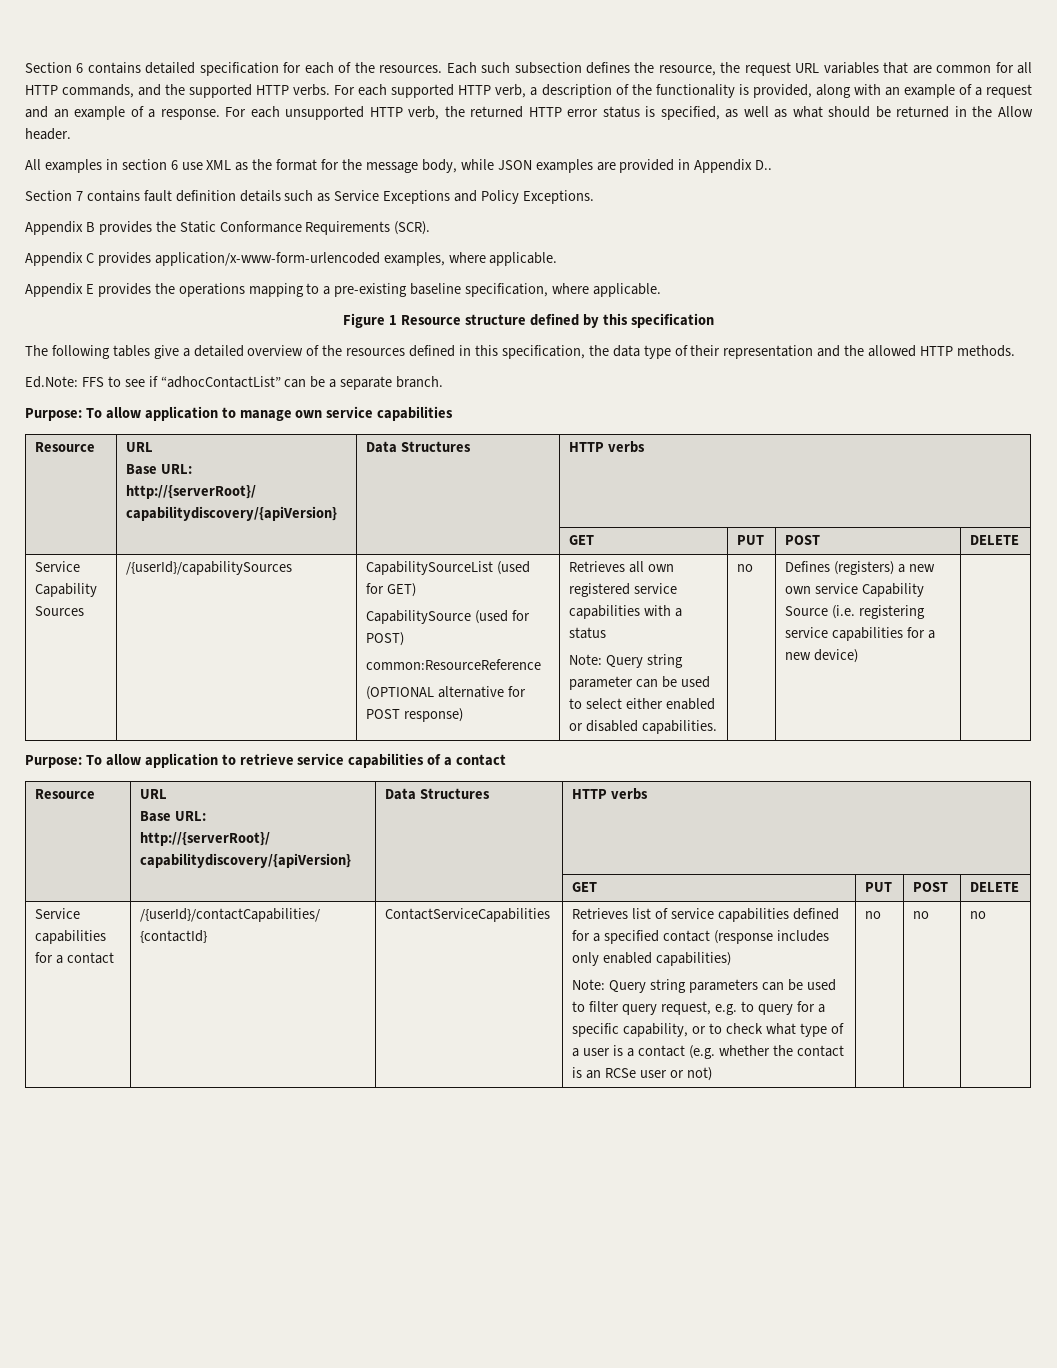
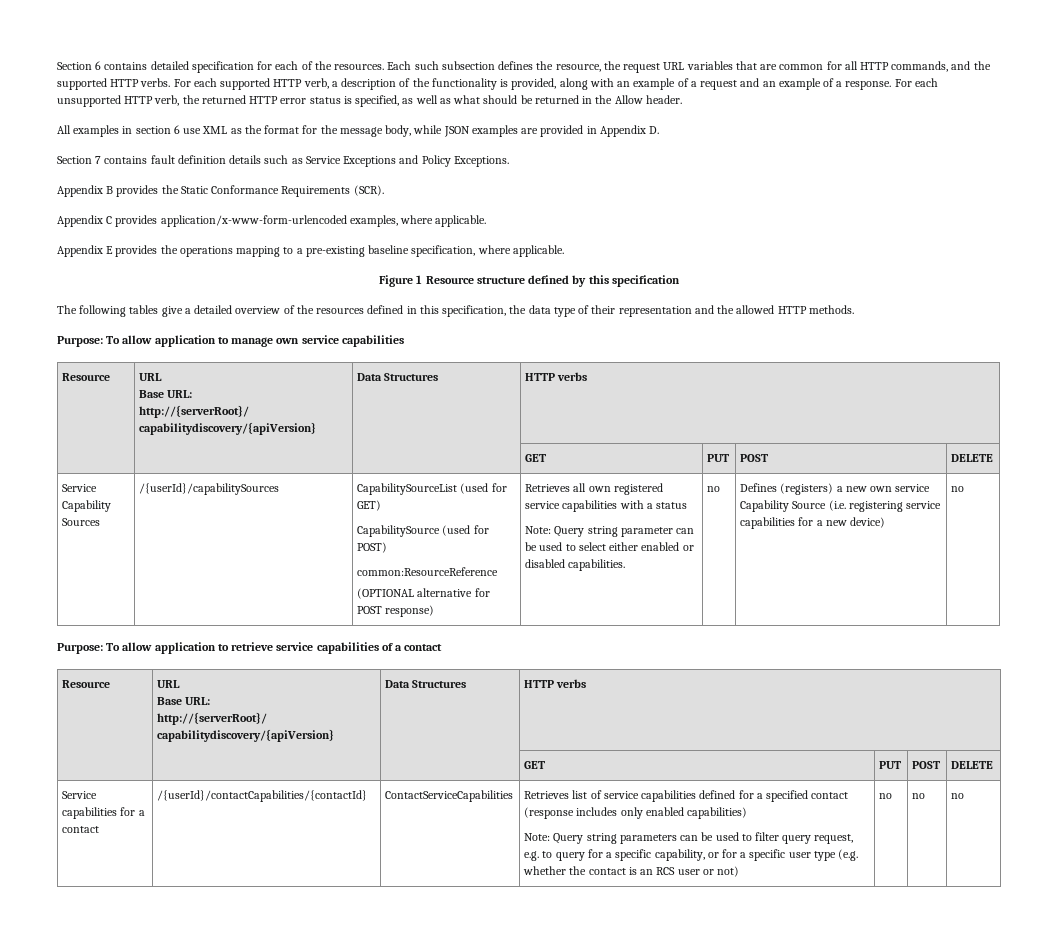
- All examples in section 6 use XML as the format for the message body, while JSON examples are provided in Appendix D..
+ All examples in section 6 use XML as the format for the message body, while JSON examples are provided in Appendix D.
- Ed.Note: FFS to see if “adhocContactList” can be a separate branch.
- Defines (registers) a new own service Capability Source (i.e. registering service capabilities for a new device)
+ Defines (registers) a new own service Capability Source (i.e. registering service capabilities for a new device) | no
- Note: Query string parameters can be used to filter query request, e.g. to query for a specific capability, or to check what type of a user is a contact (e.g. whether the contact is an RCSe user or not)
+ Note: Query string parameters can be used to filter query request, e.g. to query for a specific capability, or for a specific user type (e.g. whether the contact is an RCS user or not)

